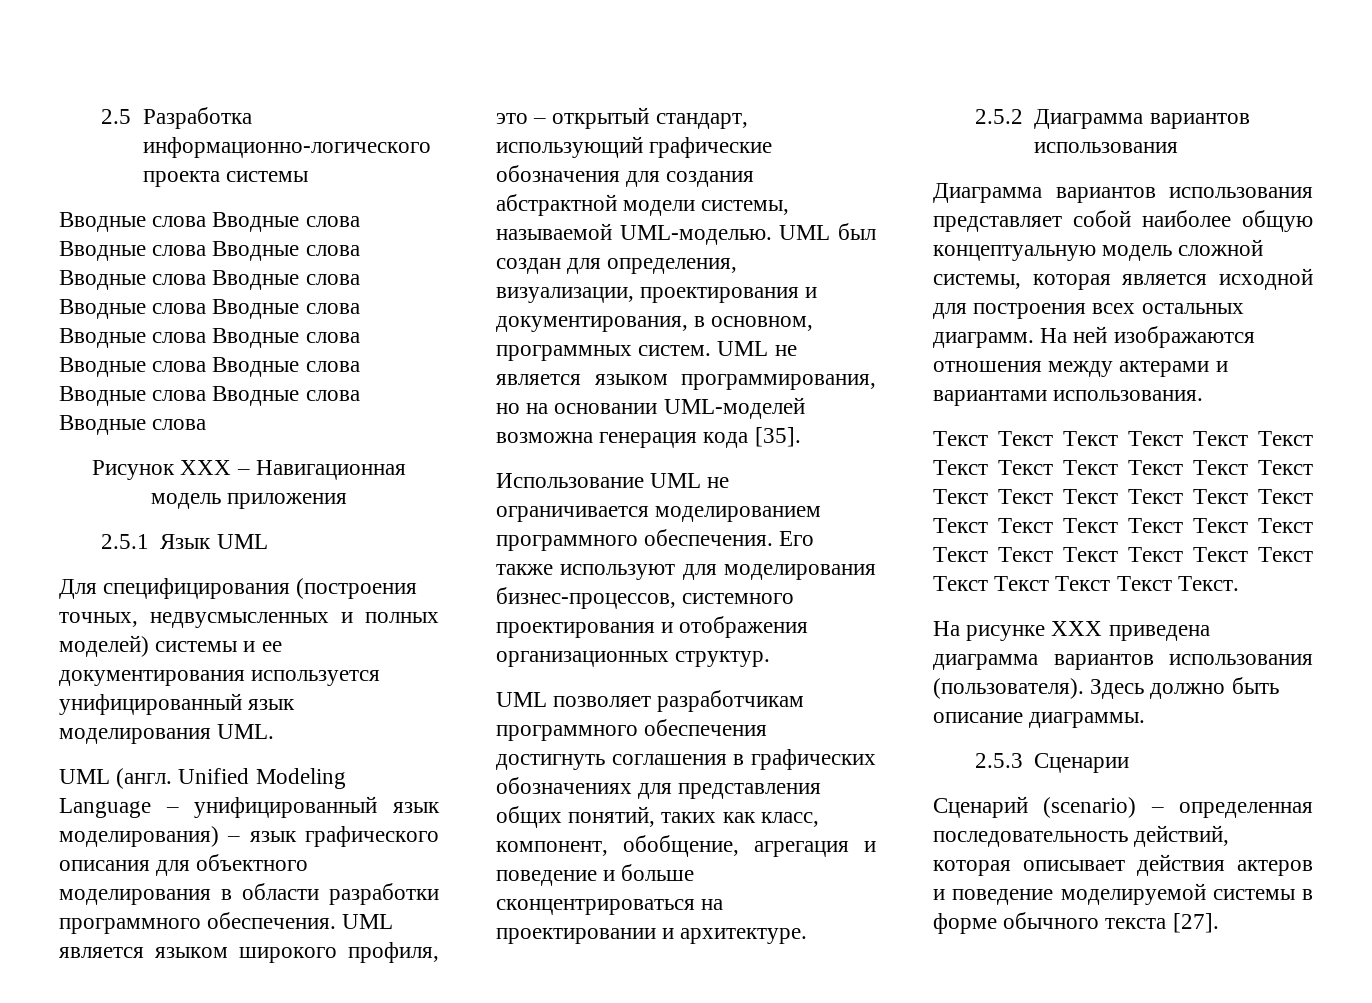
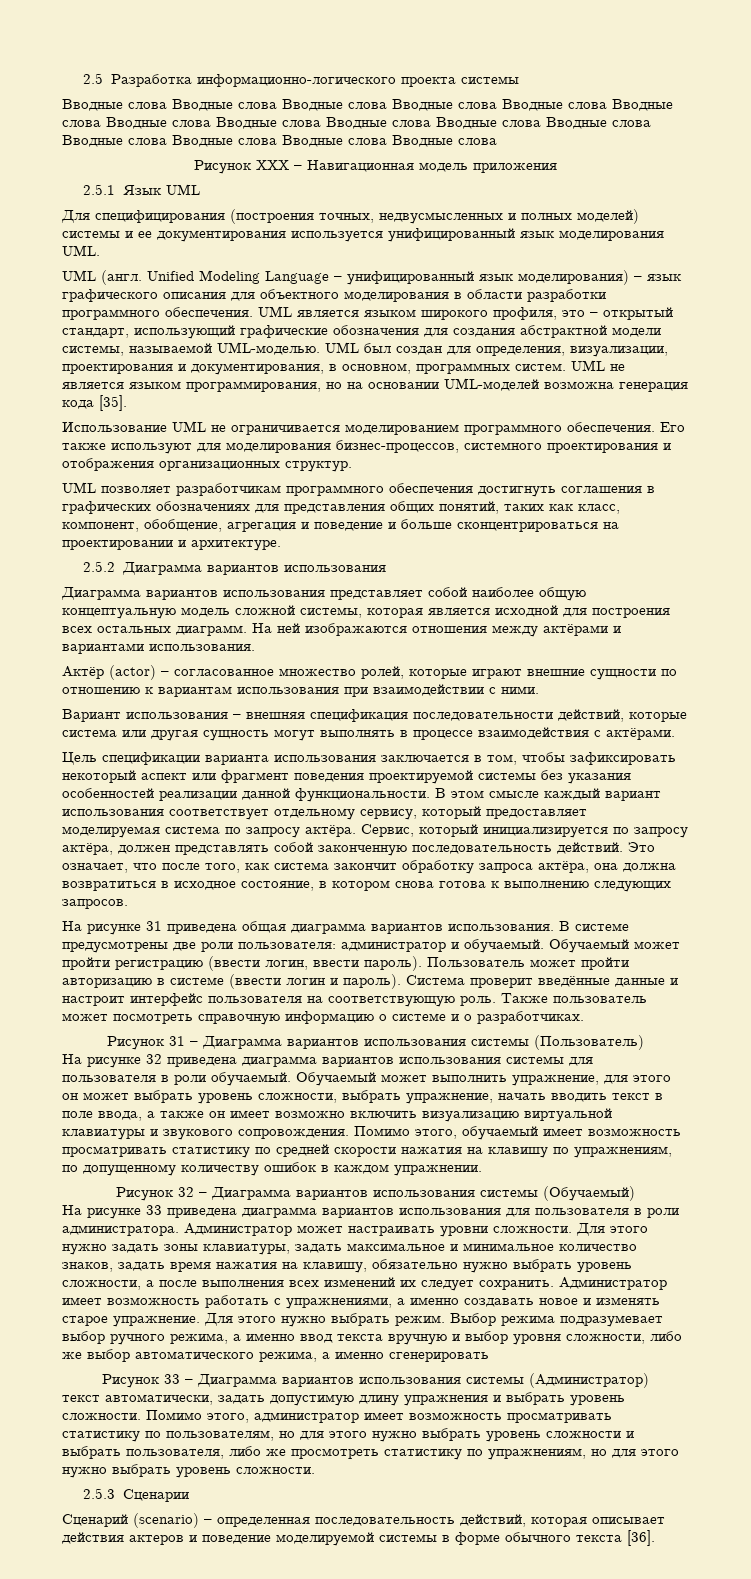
- На ней изображаются отношения между актерами и вариантами использования.
+ На ней изображаются отношения между актёрами и вариантами использования.
- Текст Текст Текст Текст Текст Текст Текст Текст Текст Текст Текст Текст Текст Текст Текст Текст Текст Текст Текст Текст Текст Текст Текст Текст Текст Текст Текст Текст Текст Текст Текст Текст Текст Текст Текст.
- На рисунке ХХХ приведена диаграмма вариантов использования (пользователя). Здесь должно быть описание диаграммы.
+ Актёр (actor) – согласованное множество ролей, которые играют внешние сущности по отношению к вариантам использования при взаимодействии с ними.
+ Вариант использования – внешняя спецификация последовательности действий, которые система или другая сущность могут выполнять в процессе взаимодействия с актёрами.
+ Цель спецификации варианта использования заключается в том, чтобы зафиксировать некоторый аспект или фрагмент поведения проектируемой системы без указания особенностей реализации данной функциональности. В этом смысле каждый вариант использования соответствует отдельному сервису, который предоставляет моделируемая система по запросу актёра. Сервис, который инициализируется по запросу актёра, должен представлять собой законченную последовательность действий. Это означает, что после того, как система закончит обработку запроса актёра, она должна возвратиться в исходное состояние, в котором снова готова к выполнению следующих запросов.
+ На рисунке 31 приведена общая диаграмма вариантов использования. В системе предусмотрены две роли пользователя: администратор и обучаемый. Обучаемый может пройти регистрацию (ввести логин, ввести пароль). Пользователь может пройти авторизацию в системе (ввести логин и пароль). Система проверит введённые данные и настроит интерфейс пользователя на соответствующую роль. Также пользователь может посмотреть справочную информацию о системе и о разработчиках.
+ Рисунок 31 – Диаграмма вариантов использования системы (Пользователь)
+ На рисунке 32 приведена диаграмма вариантов использования системы для пользователя в роли обучаемый. Обучаемый может выполнить упражнение, для этого он может выбрать уровень сложности, выбрать упражнение, начать вводить текст в поле ввода, а также он имеет возможно включить визуализацию виртуальной клавиатуры и звукового сопровождения. Помимо этого, обучаемый имеет возможность просматривать статистику по средней скорости нажатия на клавишу по упражнениям, по допущенному количеству ошибок в каждом упражнении.
+ Рисунок 32 – Диаграмма вариантов использования системы (Обучаемый)
+ На рисунке 33 приведена диаграмма вариантов использования для пользователя в роли администратора. Администратор может настраивать уровни сложности. Для этого нужно задать зоны клавиатуры, задать максимальное и минимальное количество знаков, задать время нажатия на клавишу, обязательно нужно выбрать уровень сложности, а после выполнения всех изменений их следует сохранить. Администратор имеет возможность работать с упражнениями, а именно создавать новое и изменять старое упражнение. Для этого нужно выбрать режим. Выбор режима подразумевает выбор ручного режима, а именно ввод текста вручную и выбор уровня сложности, либо же выбор автоматического режима, а именно сгенерировать
+ Рисунок 33 – Диаграмма вариантов использования системы (Администратор)
+ текст автоматически, задать допустимую длину упражнения и выбрать уровень сложности. Помимо этого, администратор имеет возможность просматривать статистику по пользователям, но для этого нужно выбрать уровень сложности и выбрать пользователя, либо же просмотреть статистику по упражнениям, но для этого нужно выбрать уровень сложности.
- Сценарий (scenario) – определенная последовательность действий, которая описывает действия актеров и поведение моделируемой системы в форме обычного текста [27].
+ Сценарий (scenario) – определенная последовательность действий, которая описывает действия актеров и поведение моделируемой системы в форме обычного текста [36].

